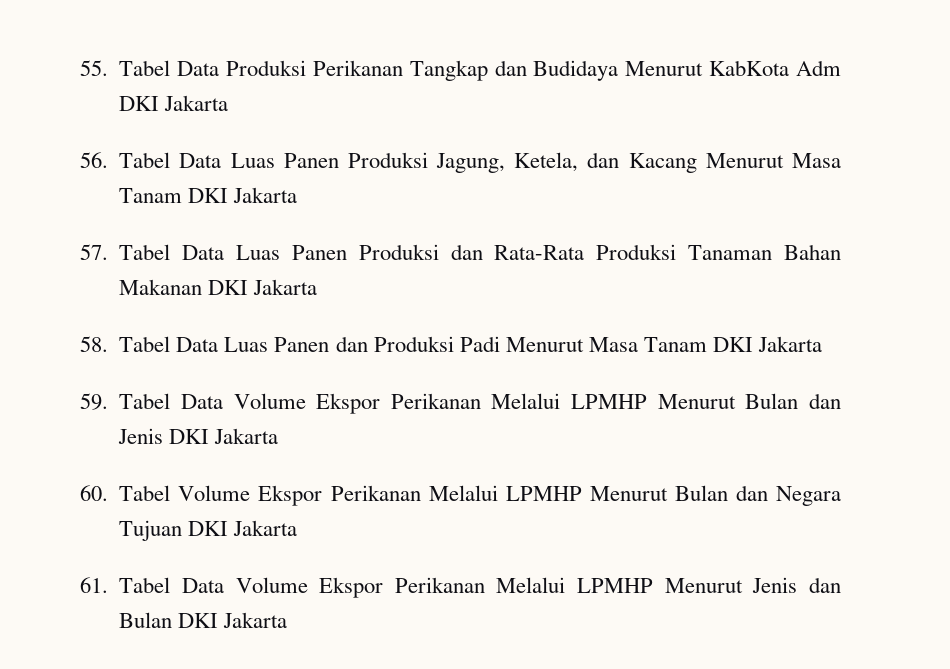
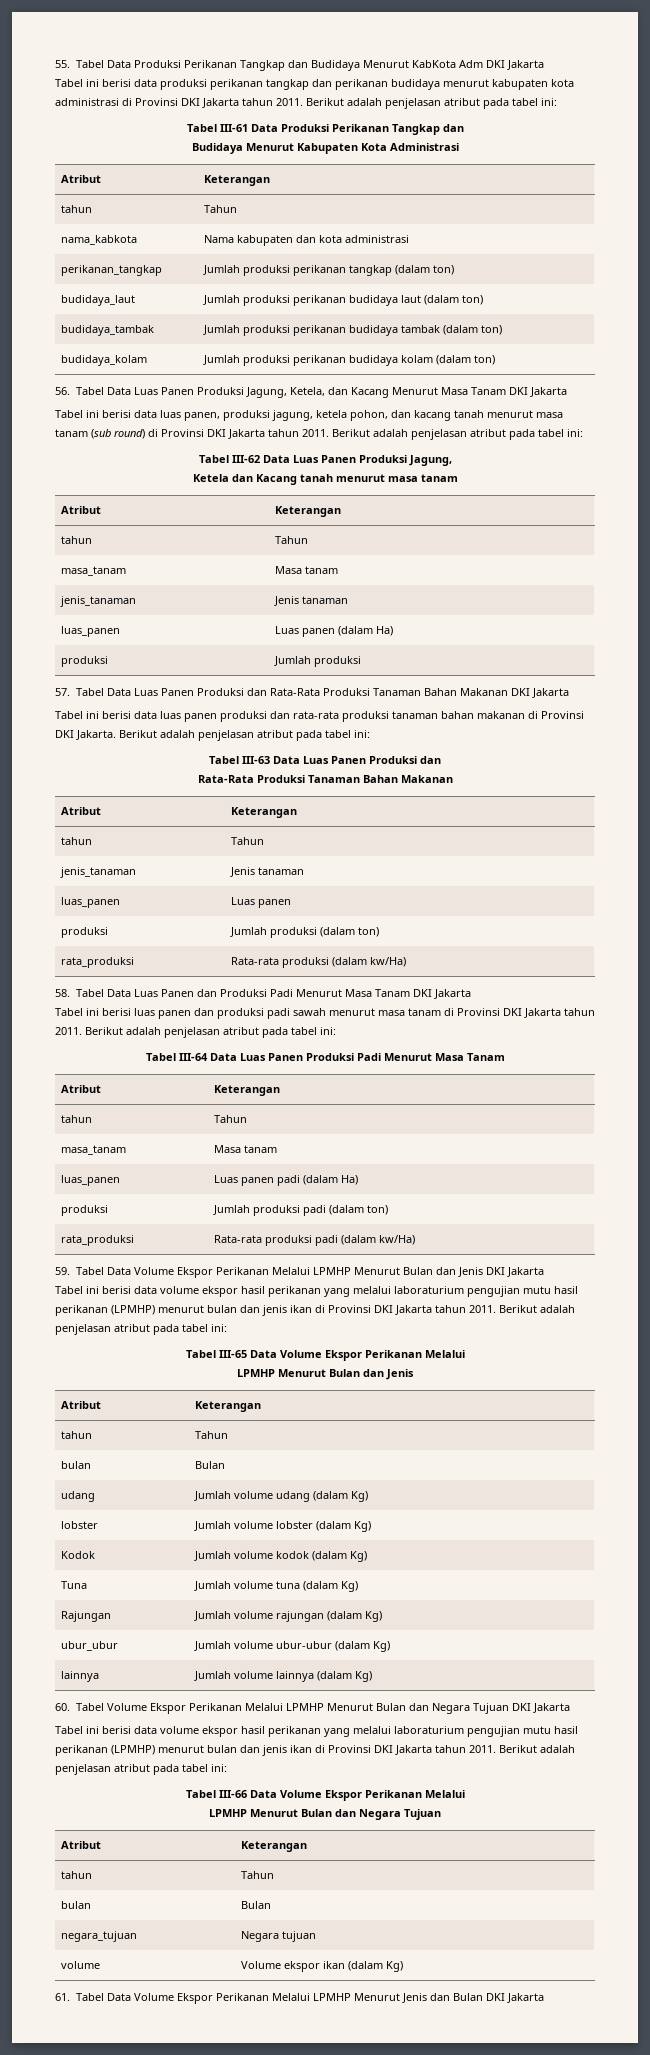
+ Tabel ini berisi data produksi perikanan tangkap dan perikanan budidaya menurut kabupaten kota administrasi di Provinsi DKI Jakarta tahun 2011. Berikut adalah penjelasan atribut pada tabel ini:
+ Tabel III-61 Data Produksi Perikanan Tangkap dan
+ Budidaya Menurut Kabupaten Kota Administrasi
+ Atribut | Keterangan
+ tahun | Tahun
+ nama_kabkota | Nama kabupaten dan kota administrasi
+ perikanan_tangkap | Jumlah produksi perikanan tangkap (dalam ton)
+ budidaya_laut | Jumlah produksi perikanan budidaya laut (dalam ton)
+ budidaya_tambak | Jumlah produksi perikanan budidaya tambak (dalam ton)
+ budidaya_kolam | Jumlah produksi perikanan budidaya kolam (dalam ton)
+ Tabel ini berisi data luas panen, produksi jagung, ketela pohon, dan kacang tanah menurut masa tanam (sub round) di Provinsi DKI Jakarta tahun 2011. Berikut adalah penjelasan atribut pada tabel ini:
+ Tabel III-62 Data Luas Panen Produksi Jagung,
+ Ketela dan Kacang tanah menurut masa tanam
+ Atribut | Keterangan
+ tahun | Tahun
+ masa_tanam | Masa tanam
+ jenis_tanaman | Jenis tanaman
+ luas_panen | Luas panen (dalam Ha)
+ produksi | Jumlah produksi
+ Tabel ini berisi data luas panen produksi dan rata-rata produksi tanaman bahan makanan di Provinsi DKI Jakarta. Berikut adalah penjelasan atribut pada tabel ini:
+ Tabel III-63 Data Luas Panen Produksi dan
+ Rata-Rata Produksi Tanaman Bahan Makanan
+ Atribut | Keterangan
+ tahun | Tahun
+ jenis_tanaman | Jenis tanaman
+ luas_panen | Luas panen
+ produksi | Jumlah produksi (dalam ton)
+ rata_produksi | Rata-rata produksi (dalam kw/Ha)
+ Tabel ini berisi luas panen dan produksi padi sawah menurut masa tanam di Provinsi DKI Jakarta tahun 2011. Berikut adalah penjelasan atribut pada tabel ini:
+ Tabel III-64 Data Luas Panen Produksi Padi Menurut Masa Tanam
+ Atribut | Keterangan
+ tahun | Tahun
+ masa_tanam | Masa tanam
+ luas_panen | Luas panen padi (dalam Ha)
+ produksi | Jumlah produksi padi (dalam ton)
+ rata_produksi | Rata-rata produksi padi (dalam kw/Ha)
  59. Tabel Data Volume Ekspor Perikanan Melalui LPMHP Menurut Bulan dan Jenis DKI Jakarta
+ Tabel ini berisi data volume ekspor hasil perikanan yang melalui laboraturium pengujian mutu hasil perikanan (LPMHP) menurut bulan dan jenis ikan di Provinsi DKI Jakarta tahun 2011. Berikut adalah penjelasan atribut pada tabel ini:
+ Tabel III-65 Data Volume Ekspor Perikanan Melalui
+ LPMHP Menurut Bulan dan Jenis
+ Atribut | Keterangan
+ tahun | Tahun
+ bulan | Bulan
+ udang | Jumlah volume udang (dalam Kg)
+ lobster | Jumlah volume lobster (dalam Kg)
+ Kodok | Jumlah volume kodok (dalam Kg)
+ Tuna | Jumlah volume tuna (dalam Kg)
+ Rajungan | Jumlah volume rajungan (dalam Kg)
+ ubur_ubur | Jumlah volume ubur-ubur (dalam Kg)
+ lainnya | Jumlah volume lainnya (dalam Kg)
  60. Tabel Volume Ekspor Perikanan Melalui LPMHP Menurut Bulan dan Negara Tujuan DKI Jakarta
+ Tabel ini berisi data volume ekspor hasil perikanan yang melalui laboraturium pengujian mutu hasil perikanan (LPMHP) menurut bulan dan jenis ikan di Provinsi DKI Jakarta tahun 2011. Berikut adalah penjelasan atribut pada tabel ini:
+ Tabel III-66 Data Volume Ekspor Perikanan Melalui
+ LPMHP Menurut Bulan dan Negara Tujuan
+ Atribut | Keterangan
+ tahun | Tahun
+ bulan | Bulan
+ negara_tujuan | Negara tujuan
+ volume | Volume ekspor ikan (dalam Kg)

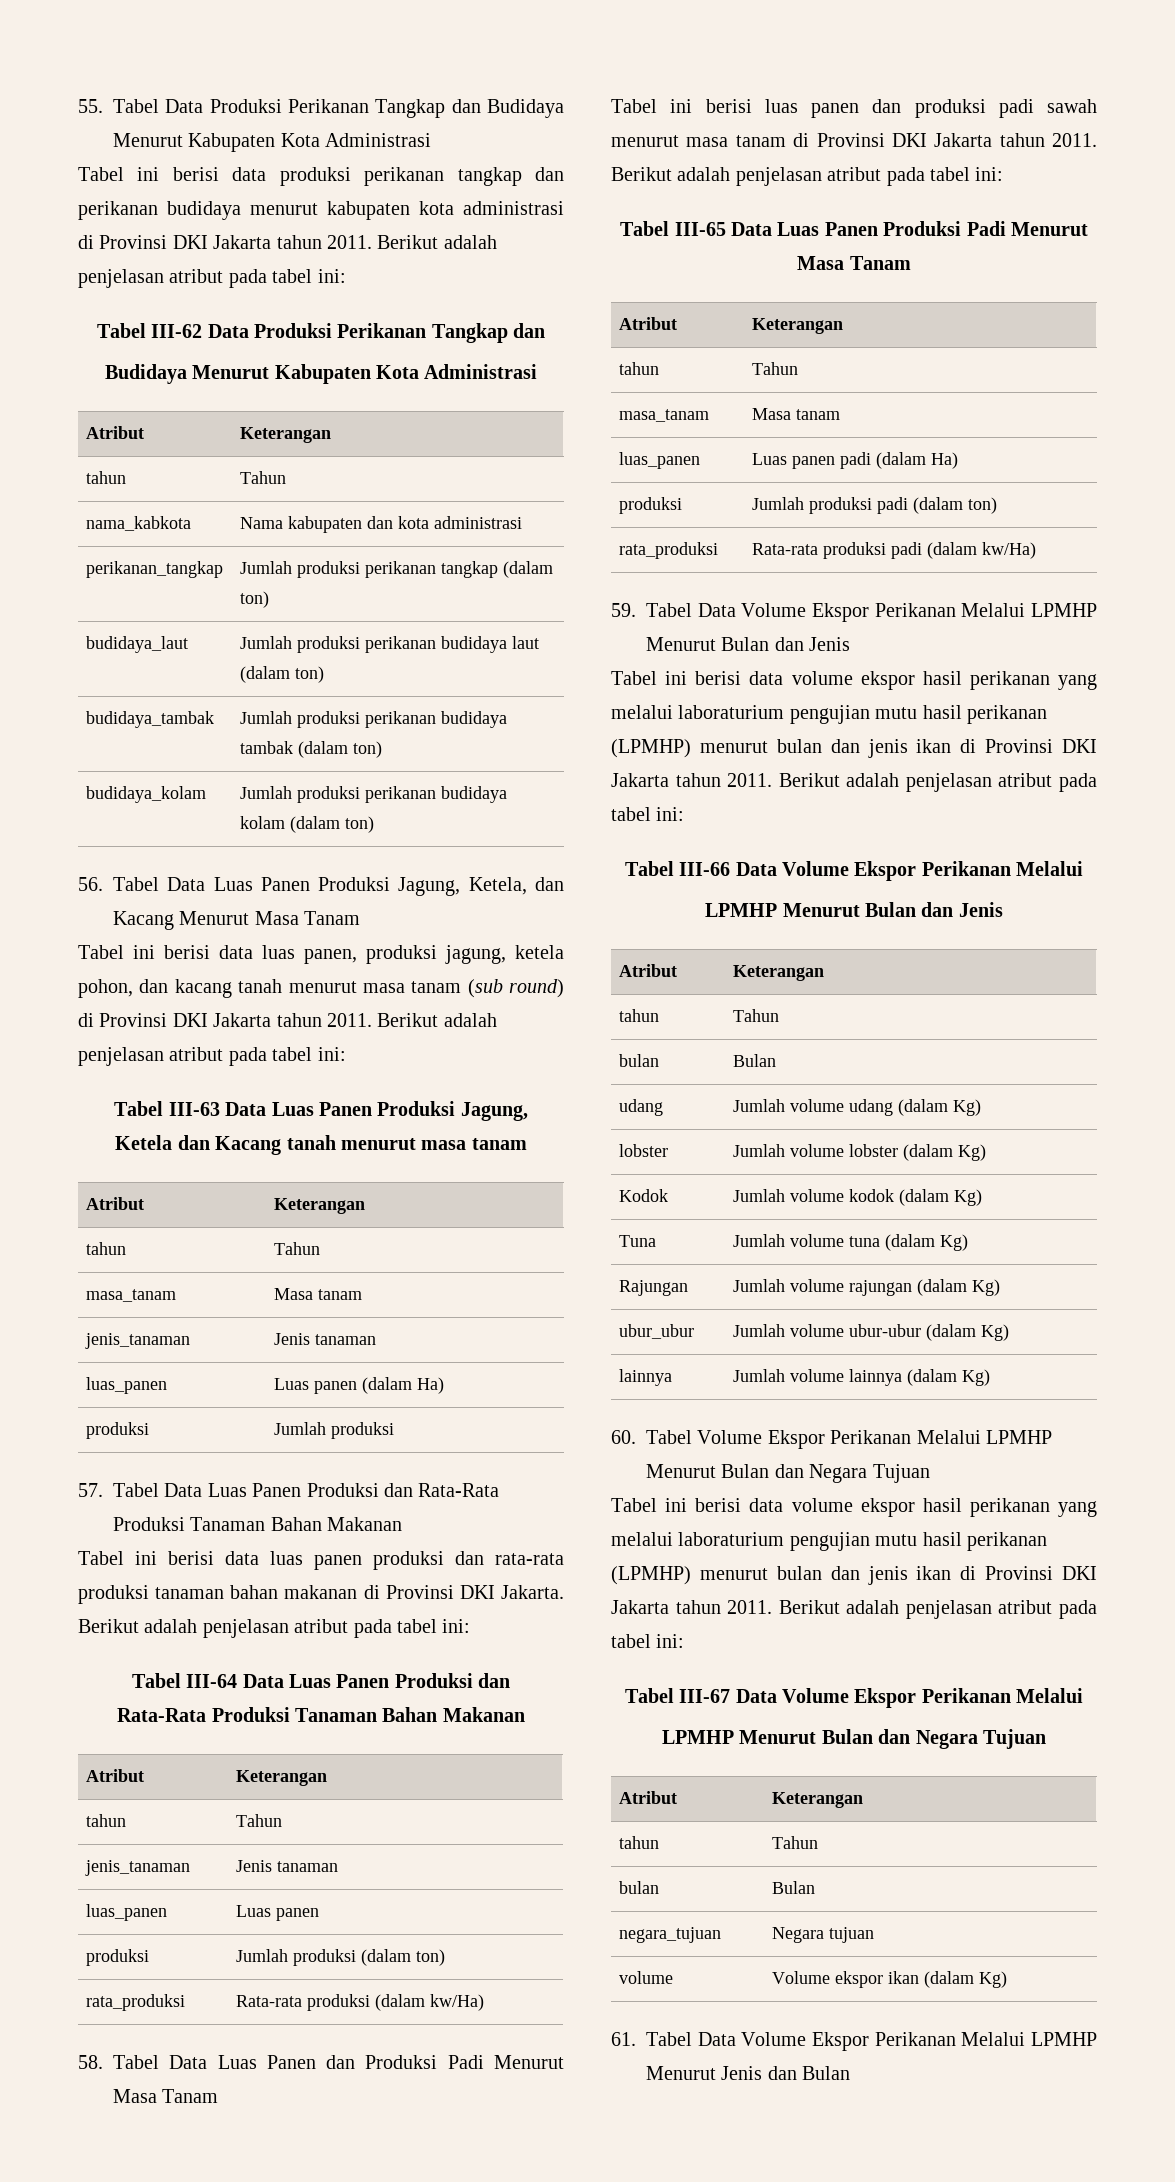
- 55. Tabel Data Produksi Perikanan Tangkap dan Budidaya Menurut KabKota Adm DKI Jakarta
+ 55. Tabel Data Produksi Perikanan Tangkap dan Budidaya Menurut Kabupaten Kota Administrasi
- Tabel III-61 Data Produksi Perikanan Tangkap dan
+ Tabel III-62 Data Produksi Perikanan Tangkap dan
- 56. Tabel Data Luas Panen Produksi Jagung, Ketela, dan Kacang Menurut Masa Tanam DKI Jakarta
+ 56. Tabel Data Luas Panen Produksi Jagung, Ketela, dan Kacang Menurut Masa Tanam
- Tabel III-62 Data Luas Panen Produksi Jagung,
+ Tabel III-63 Data Luas Panen Produksi Jagung,
- 57. Tabel Data Luas Panen Produksi dan Rata-Rata Produksi Tanaman Bahan Makanan DKI Jakarta
+ 57. Tabel Data Luas Panen Produksi dan Rata-Rata Produksi Tanaman Bahan Makanan
- Tabel III-63 Data Luas Panen Produksi dan
+ Tabel III-64 Data Luas Panen Produksi dan
- 58. Tabel Data Luas Panen dan Produksi Padi Menurut Masa Tanam DKI Jakarta
+ 58. Tabel Data Luas Panen dan Produksi Padi Menurut Masa Tanam
- Tabel III-64 Data Luas Panen Produksi Padi Menurut Masa Tanam
+ Tabel III-65 Data Luas Panen Produksi Padi Menurut Masa Tanam
- 59. Tabel Data Volume Ekspor Perikanan Melalui LPMHP Menurut Bulan dan Jenis DKI Jakarta
+ 59. Tabel Data Volume Ekspor Perikanan Melalui LPMHP Menurut Bulan dan Jenis
- Tabel III-65 Data Volume Ekspor Perikanan Melalui
+ Tabel III-66 Data Volume Ekspor Perikanan Melalui
- 60. Tabel Volume Ekspor Perikanan Melalui LPMHP Menurut Bulan dan Negara Tujuan DKI Jakarta
+ 60. Tabel Volume Ekspor Perikanan Melalui LPMHP Menurut Bulan dan Negara Tujuan
- Tabel III-66 Data Volume Ekspor Perikanan Melalui
+ Tabel III-67 Data Volume Ekspor Perikanan Melalui
- 61. Tabel Data Volume Ekspor Perikanan Melalui LPMHP Menurut Jenis dan Bulan DKI Jakarta
+ 61. Tabel Data Volume Ekspor Perikanan Melalui LPMHP Menurut Jenis dan Bulan

